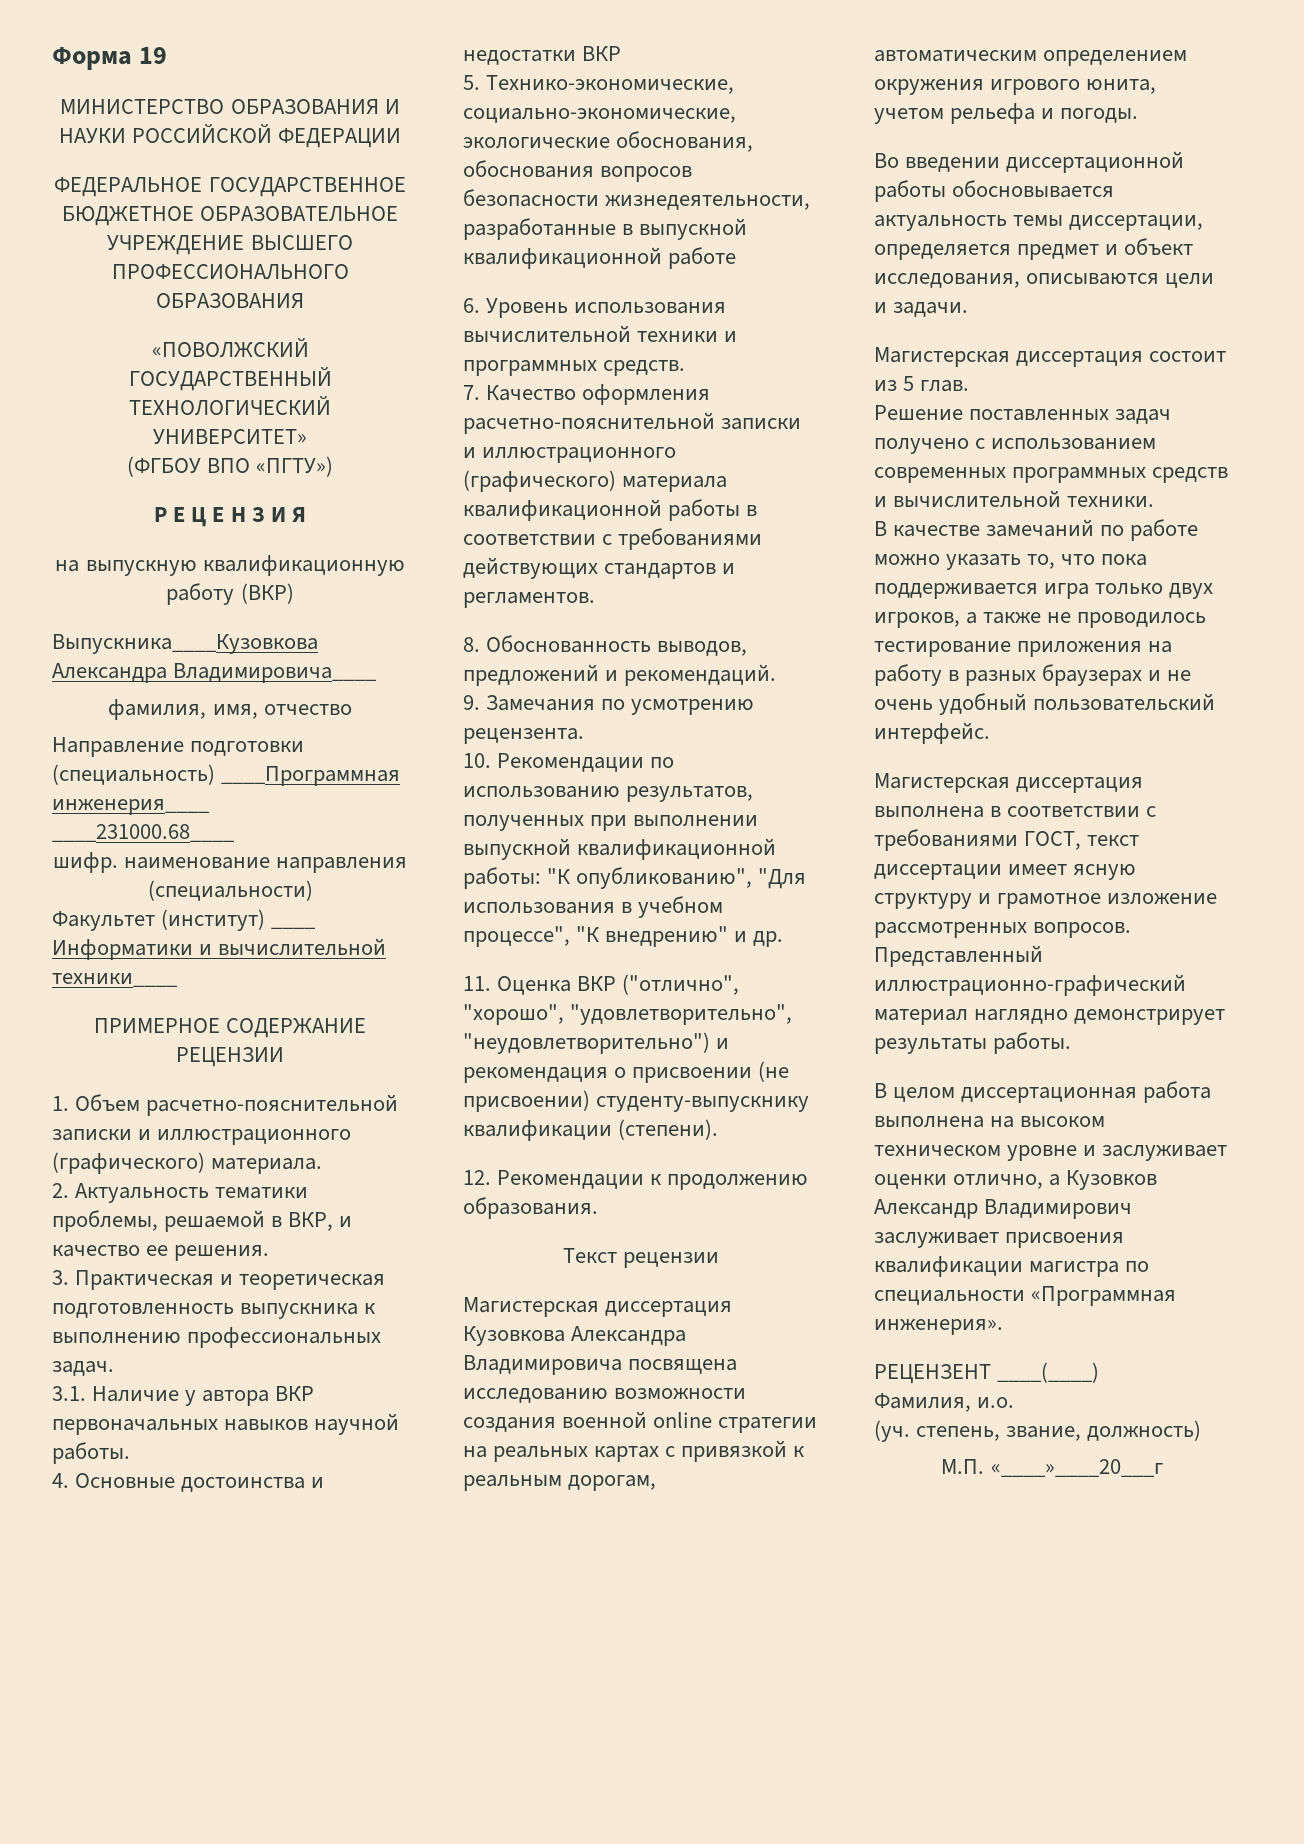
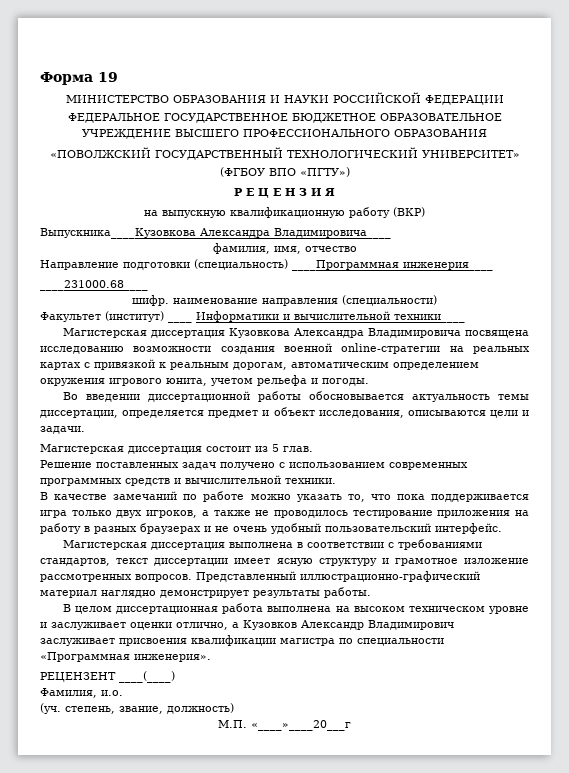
- ПРИМЕРНОЕ СОДЕРЖАНИЕ РЕЦЕНЗИИ
- 1. Объем расчетно-пояснительной записки и иллюстрационного (графического) материала.
- 2. Актуальность тематики проблемы, решаемой в ВКР, и качество ее решения.
- 3. Практическая и теоретическая подготовленность выпускника к выполнению профессиональных задач.
- 3.1. Наличие у автора ВКР первоначальных навыков научной работы.
- 4. Основные достоинства и недостатки ВКР
- 5. Технико-экономические, социально-экономические, экологические обоснования, обоснования вопросов безопасности жизнедеятельности, разработанные в выпускной квалификационной работе
- 6. Уровень использования вычислительной техники и программных средств.
- 7. Качество оформления расчетно-пояснительной записки и иллюстрационного (графического) материала квалификационной работы в соответствии с требованиями действующих стандартов и регламентов.
- 8. Обоснованность выводов, предложений и рекомендаций.
- 9. Замечания по усмотрению рецензента.
- 10. Рекомендации по использованию результатов, полученных при выполнении выпускной квалификационной работы: "К опубликованию", "Для использования в учебном процессе", "К внедрению" и др.
- 11. Оценка ВКР ("отлично", "хорошо", "удовлетворительно", "неудовлетворительно") и рекомендация о присвоении (не присвоении) студенту-выпускнику квалификации (степени).
- 12. Рекомендации к продолжению образования.
- Текст рецензии
- Магистерская диссертация Кузовкова Александра Владимировича посвящена исследованию возможности создания военной online стратегии на реальных картах с привязкой к реальным дорогам, автоматическим определением окружения игрового юнита, учетом рельефа и погоды.
+ Магистерская диссертация Кузовкова Александра Владимировича посвящена исследованию возможности создания военной online-стратегии на реальных картах с привязкой к реальным дорогам, автоматическим определением окружения игрового юнита, учетом рельефа и погоды.
- Магистерская диссертация выполнена в соответствии с требованиями ГОСТ, текст диссертации имеет ясную структуру и грамотное изложение рассмотренных вопросов.
+ Магистерская диссертация выполнена в соответствии с требованиями стандартов, текст диссертации имеет ясную структуру и грамотное изложение рассмотренных вопросов.

